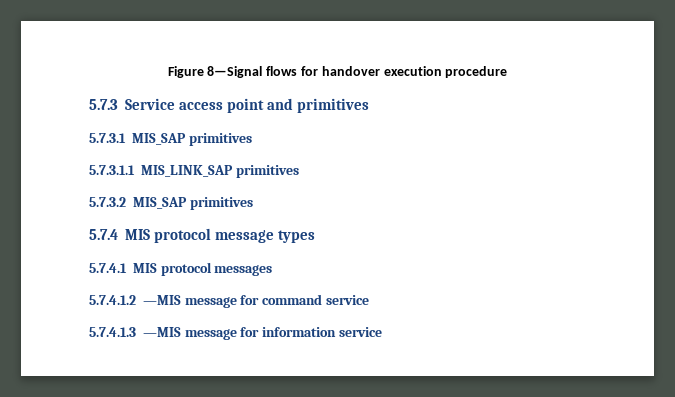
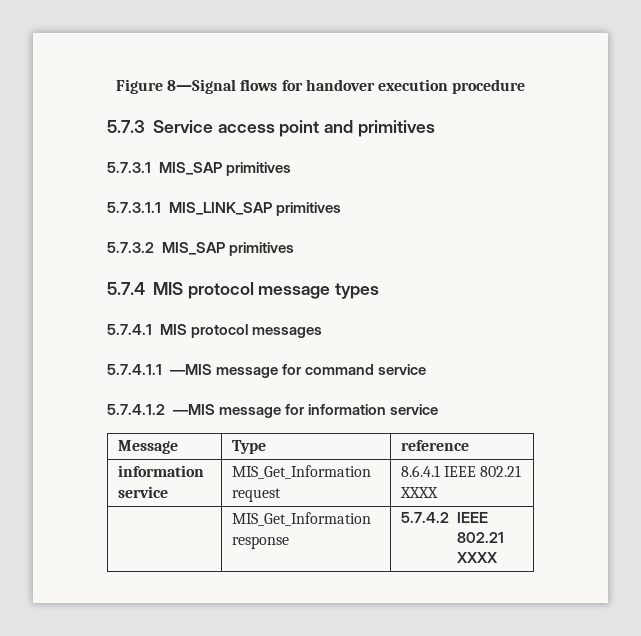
- 5.7.4.1.2 —MIS message for command service
+ 5.7.4.1.1 —MIS message for command service
- 5.7.4.1.3 —MIS message for information service
+ 5.7.4.1.2 —MIS message for information service
+ Message | Type | reference
+ information service | MIS_Get_Information request | 8.6.4.1 IEEE 802.21 XXXX
+ | MIS_Get_Information response | 5.7.4.2 IEEE 802.21 XXXX

